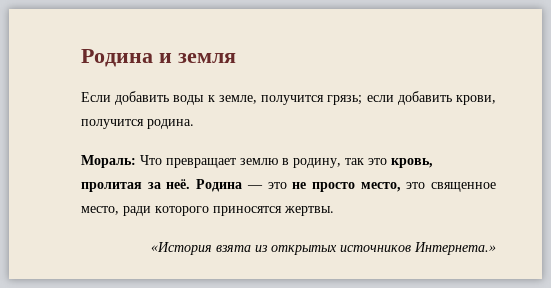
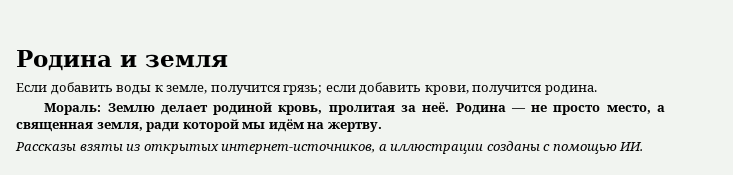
- Мораль: Что превращает землю в родину, так это кровь, пролитая за неё.
+ Мораль: Землю делает родиной кровь, пролитая за неё.
- Родина — это не просто место, это священное место, ради которого приносятся жертвы.
- «История взята из открытых источников Интернета.»
+ Родина — не просто место, а священная земля, ради которой мы идём на жертву.
+ Рассказы взяты из открытых интернет-источников, а иллюстрации созданы с помощью ИИ.

